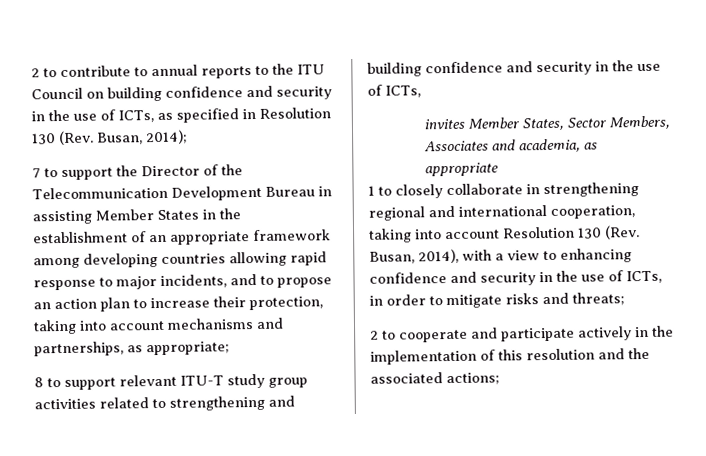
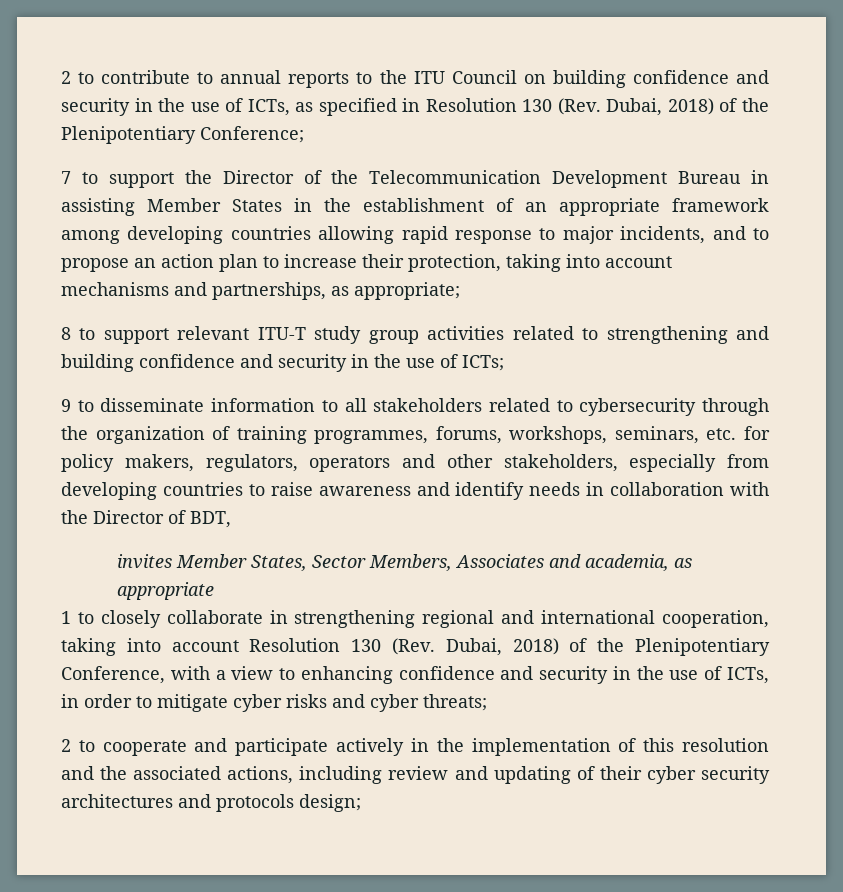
- 2 to contribute to annual reports to the ITU Council on building confidence and security in the use of ICTs, as specified in Resolution 130 (Rev. Busan, 2014);
+ 2 to contribute to annual reports to the ITU Council on building confidence and security in the use of ICTs, as specified in Resolution 130 (Rev. Dubai, 2018) of the Plenipotentiary Conference;
- 8 to support relevant ITU-T study group activities related to strengthening and building confidence and security in the use of ICTs,
+ 8 to support relevant ITU-T study group activities related to strengthening and building confidence and security in the use of ICTs;
+ 9 to disseminate information to all stakeholders related to cybersecurity through the organization of training programmes, forums, workshops, seminars, etc. for policy makers, regulators, operators and other stakeholders, especially from developing countries to raise awareness and identify needs in collaboration with the Director of BDT,
- 1 to closely collaborate in strengthening regional and international cooperation, taking into account Resolution 130 (Rev. Busan, 2014), with a view to enhancing confidence and security in the use of ICTs, in order to mitigate risks and threats;
+ 1 to closely collaborate in strengthening regional and international cooperation, taking into account Resolution 130 (Rev. Dubai, 2018) of the Plenipotentiary Conference, with a view to enhancing confidence and security in the use of ICTs, in order to mitigate cyber risks and cyber threats;
- 2 to cooperate and participate actively in the implementation of this resolution and the associated actions;
+ 2 to cooperate and participate actively in the implementation of this resolution and the associated actions, including review and updating of their cyber security architectures and protocols design;

